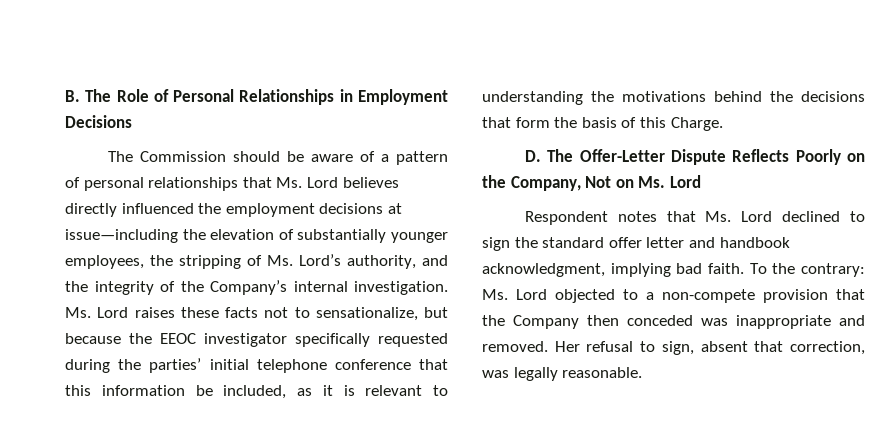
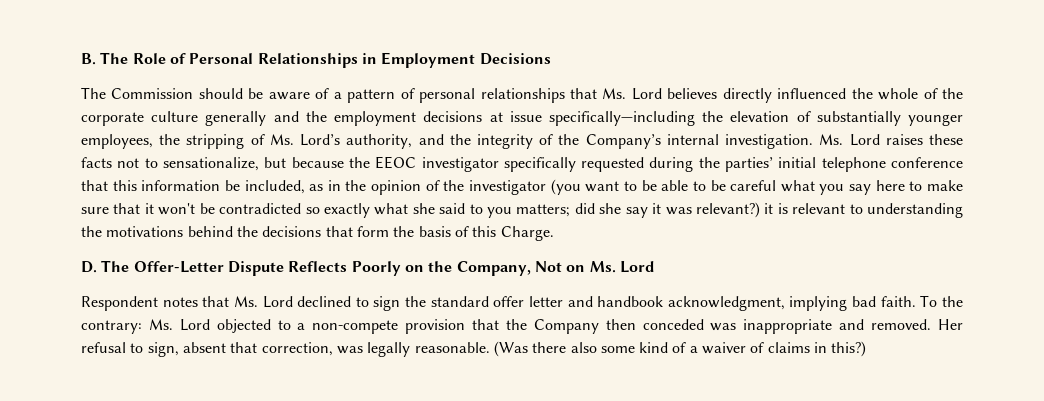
- The Commission should be aware of a pattern of personal relationships that Ms. Lord believes directly influenced the employment decisions at issue—including the elevation of substantially younger employees, the stripping of Ms. Lord’s authority, and the integrity of the Company’s internal investigation.
+ The Commission should be aware of a pattern of personal relationships that Ms. Lord believes directly influenced the whole of the corporate culture generally and the employment decisions at issue specifically—including the elevation of substantially younger employees, the stripping of Ms. Lord’s authority, and the integrity of the Company’s internal investigation.
- Ms. Lord raises these facts not to sensationalize, but because the EEOC investigator specifically requested during the parties’ initial telephone conference that this information be included, as it is relevant to understanding the motivations behind the decisions that form the basis of this Charge.
+ Ms. Lord raises these facts not to sensationalize, but because the EEOC investigator specifically requested during the parties’ initial telephone conference that this information be included, as in the opinion of the investigator (you want to be able to be careful what you say here to make sure that it won't be contradicted so exactly what she said to you matters; did she say it was relevant?) it is relevant to understanding the motivations behind the decisions that form the basis of this Charge.
+ (Was there also some kind of a waiver of claims in this?)

